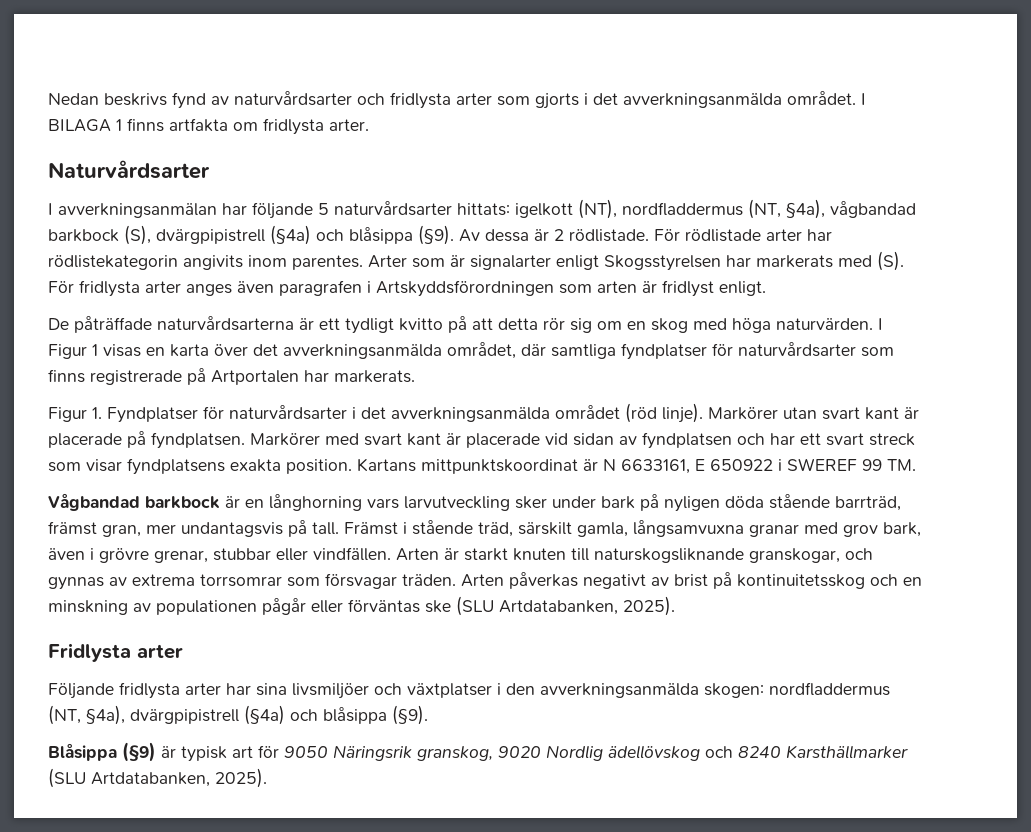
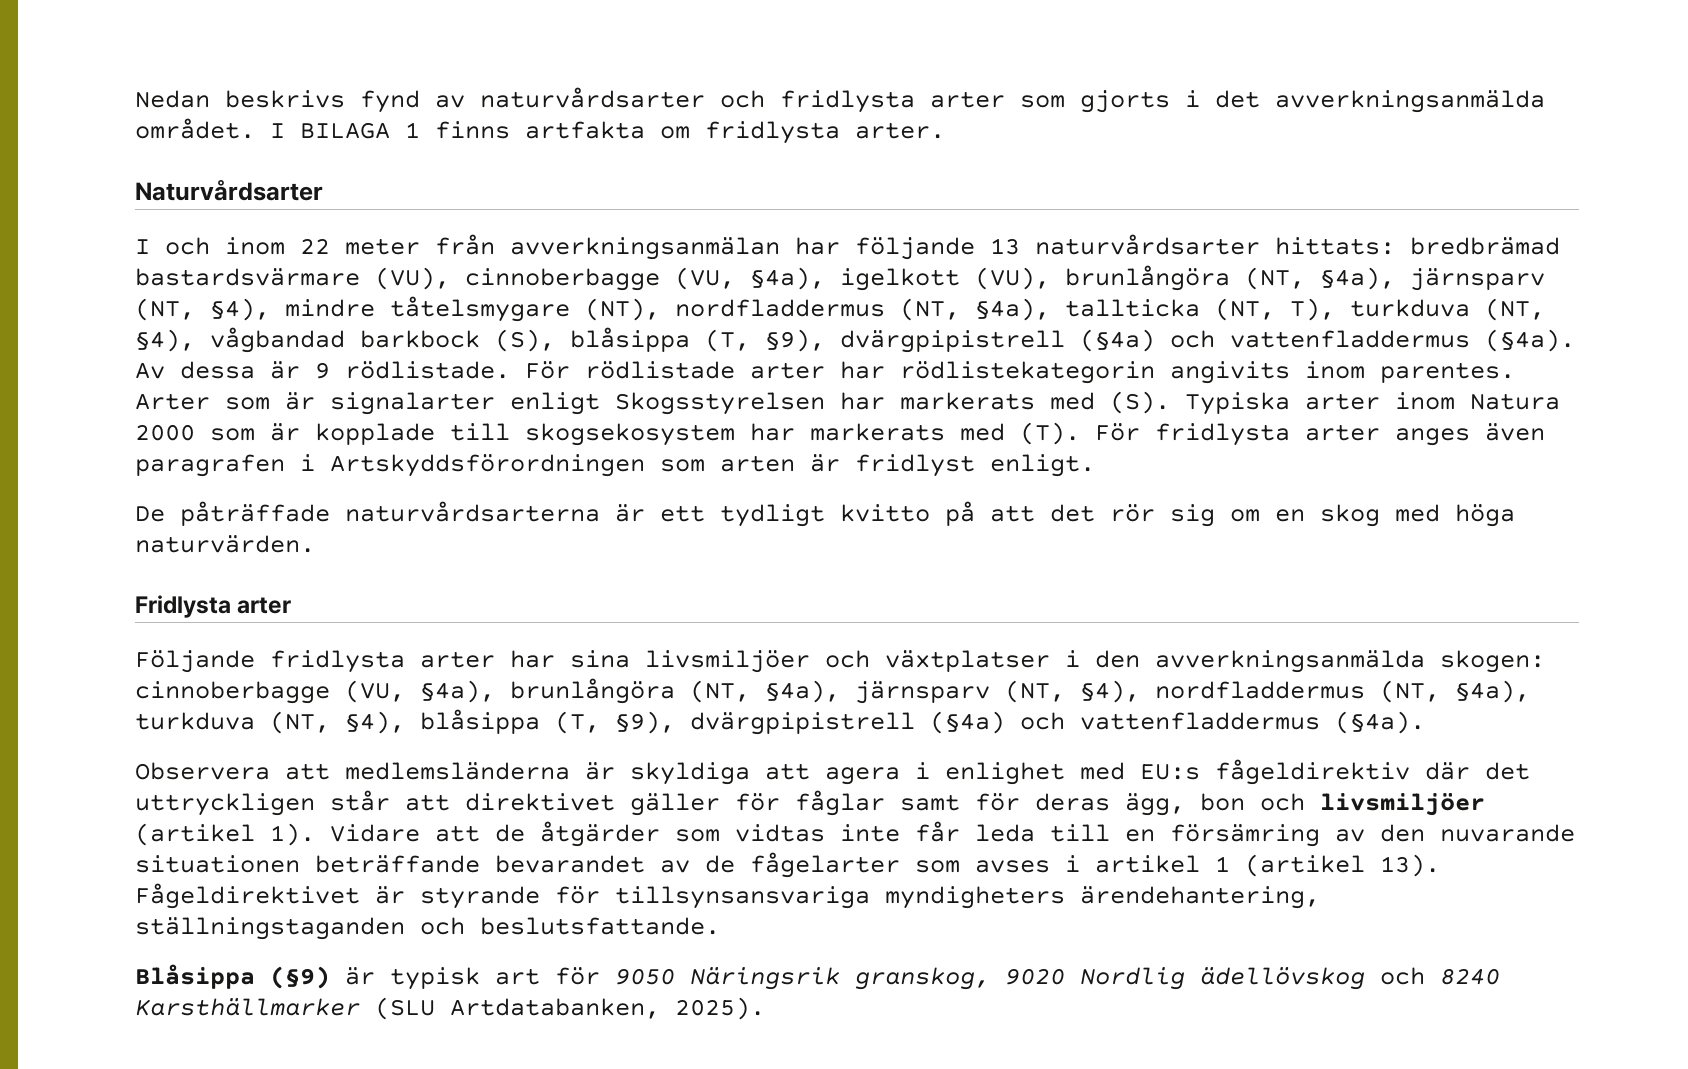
- I avverkningsanmälan har följande 5 naturvårdsarter hittats: igelkott (NT), nordfladdermus (NT, §4a), vågbandad barkbock (S), dvärgpipistrell (§4a) och blåsippa (§9).
+ I och inom 22 meter från avverkningsanmälan har följande 13 naturvårdsarter hittats: bredbrämad bastardsvärmare (VU), cinnoberbagge (VU, §4a), igelkott (VU), brunlångöra (NT, §4a), järnsparv (NT, §4), mindre tåtelsmygare (NT), nordfladdermus (NT, §4a), tallticka (NT, T), turkduva (NT, §4), vågbandad barkbock (S), blåsippa (T, §9), dvärgpipistrell (§4a) och vattenfladdermus (§4a).
- Av dessa är 2 rödlistade.
+ Av dessa är 9 rödlistade.
- Arter som är signalarter enligt Skogsstyrelsen har markerats med (S). För fridlysta arter anges även paragrafen i Artskyddsförordningen som arten är fridlyst enligt.
+ Arter som är signalarter enligt Skogsstyrelsen har markerats med (S). Typiska arter inom Natura 2000 som är kopplade till skogsekosystem har markerats med (T). För fridlysta arter anges även paragrafen i Artskyddsförordningen som arten är fridlyst enligt.
- De påträffade naturvårdsarterna är ett tydligt kvitto på att detta rör sig om en skog med höga naturvärden. I Figur 1 visas en karta över det avverkningsanmälda området, där samtliga fyndplatser för naturvårdsarter som finns registrerade på Artportalen har markerats.
- Figur 1. Fyndplatser för naturvårdsarter i det avverkningsanmälda området (röd linje). Markörer utan svart kant är placerade på fyndplatsen. Markörer med svart kant är placerade vid sidan av fyndplatsen och har ett svart streck som visar fyndplatsens exakta position. Kartans mittpunktskoordinat är N 6633161, E 650922 i SWEREF 99 TM.
- Vågbandad barkbock är en långhorning vars larvutveckling sker under bark på nyligen döda stående barrträd, främst gran, mer undantagsvis på tall. Främst i stående träd, särskilt gamla, långsamvuxna granar med grov bark, även i grövre grenar, stubbar eller vindfällen. Arten är starkt knuten till naturskogsliknande granskogar, och gynnas av extrema torrsomrar som försvagar träden. Arten påverkas negativt av brist på kontinuitetsskog och en minskning av populationen pågår eller förväntas ske (SLU Artdatabanken, 2025).
+ De påträffade naturvårdsarterna är ett tydligt kvitto på att det rör sig om en skog med höga naturvärden.
- Följande fridlysta arter har sina livsmiljöer och växtplatser i den avverkningsanmälda skogen: nordfladdermus (NT, §4a), dvärgpipistrell (§4a) och blåsippa (§9).
+ Följande fridlysta arter har sina livsmiljöer och växtplatser i den avverkningsanmälda skogen: cinnoberbagge (VU, §4a), brunlångöra (NT, §4a), järnsparv (NT, §4), nordfladdermus (NT, §4a), turkduva (NT, §4), blåsippa (T, §9), dvärgpipistrell (§4a) och vattenfladdermus (§4a).
+ Observera att medlemsländerna är skyldiga att agera i enlighet med EU:s fågeldirektiv där det uttryckligen står att direktivet gäller för fåglar samt för deras ägg, bon och livsmiljöer (artikel 1). Vidare att de åtgärder som vidtas inte får leda till en försämring av den nuvarande situationen beträffande bevarandet av de fågelarter som avses i artikel 1 (artikel 13). Fågeldirektivet är styrande för tillsynsansvariga myndigheters ärendehantering, ställningstaganden och beslutsfattande.

